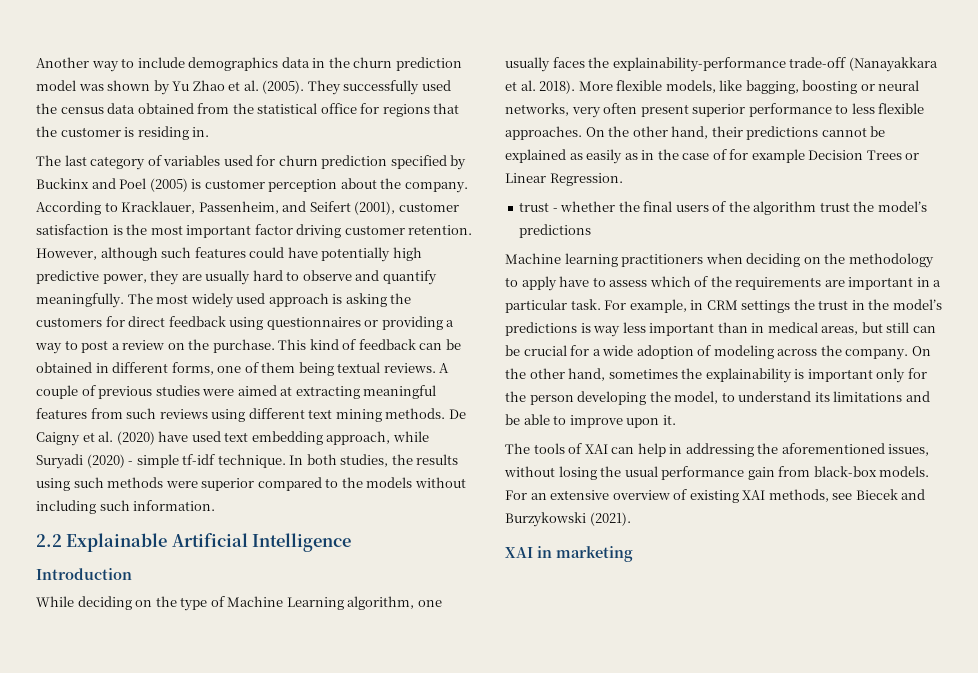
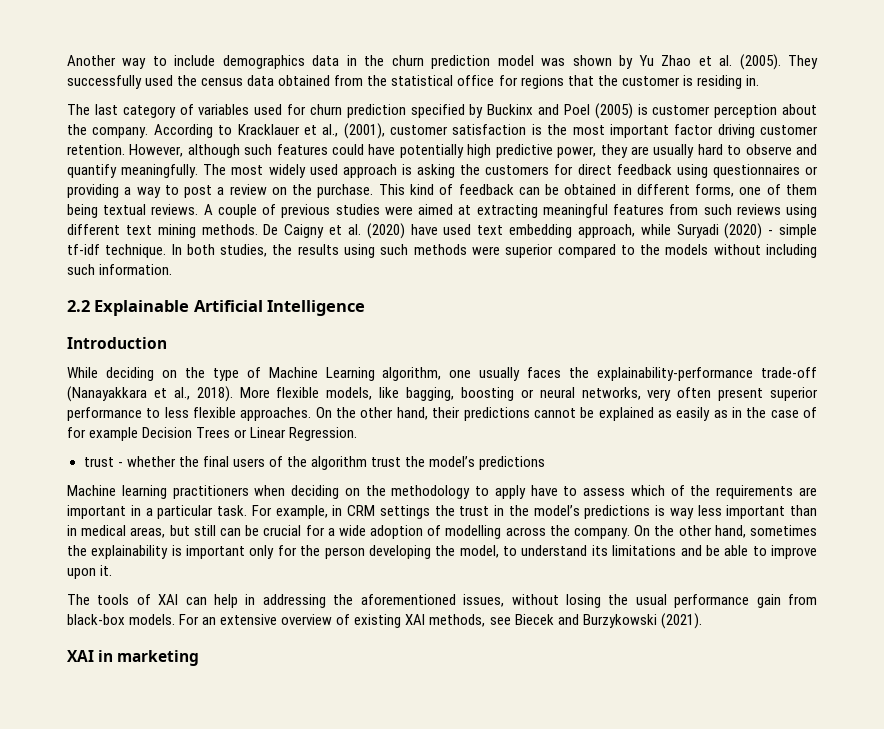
- According to Kracklauer, Passenheim, and Seifert (2001), customer satisfaction is the most important factor driving customer retention.
+ According to Kracklauer et al., (2001), customer satisfaction is the most important factor driving customer retention.
- While deciding on the type of Machine Learning algorithm, one usually faces the explainability-performance trade-off (Nanayakkara et al. 2018).
+ While deciding on the type of Machine Learning algorithm, one usually faces the explainability-performance trade-off (Nanayakkara et al., 2018).
- For example, in CRM settings the trust in the model’s predictions is way less important than in medical areas, but still can be crucial for a wide adoption of modeling across the company.
+ For example, in CRM settings the trust in the model’s predictions is way less important than in medical areas, but still can be crucial for a wide adoption of modelling across the company.

